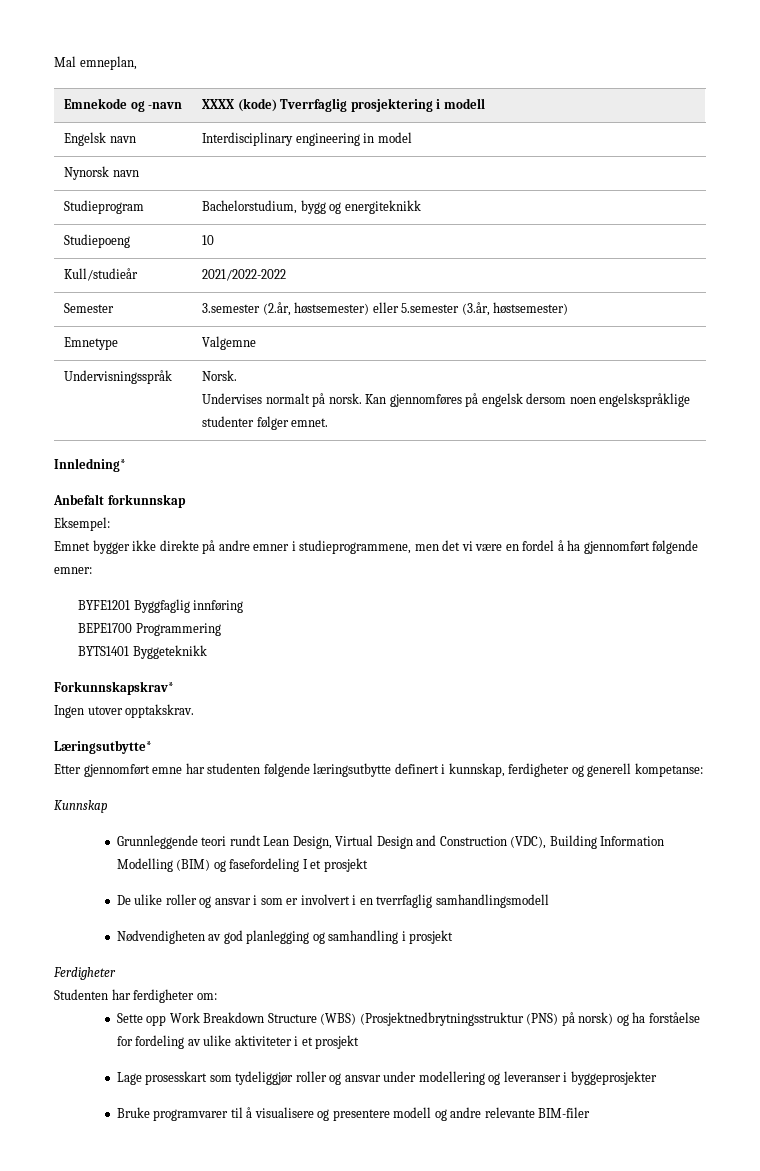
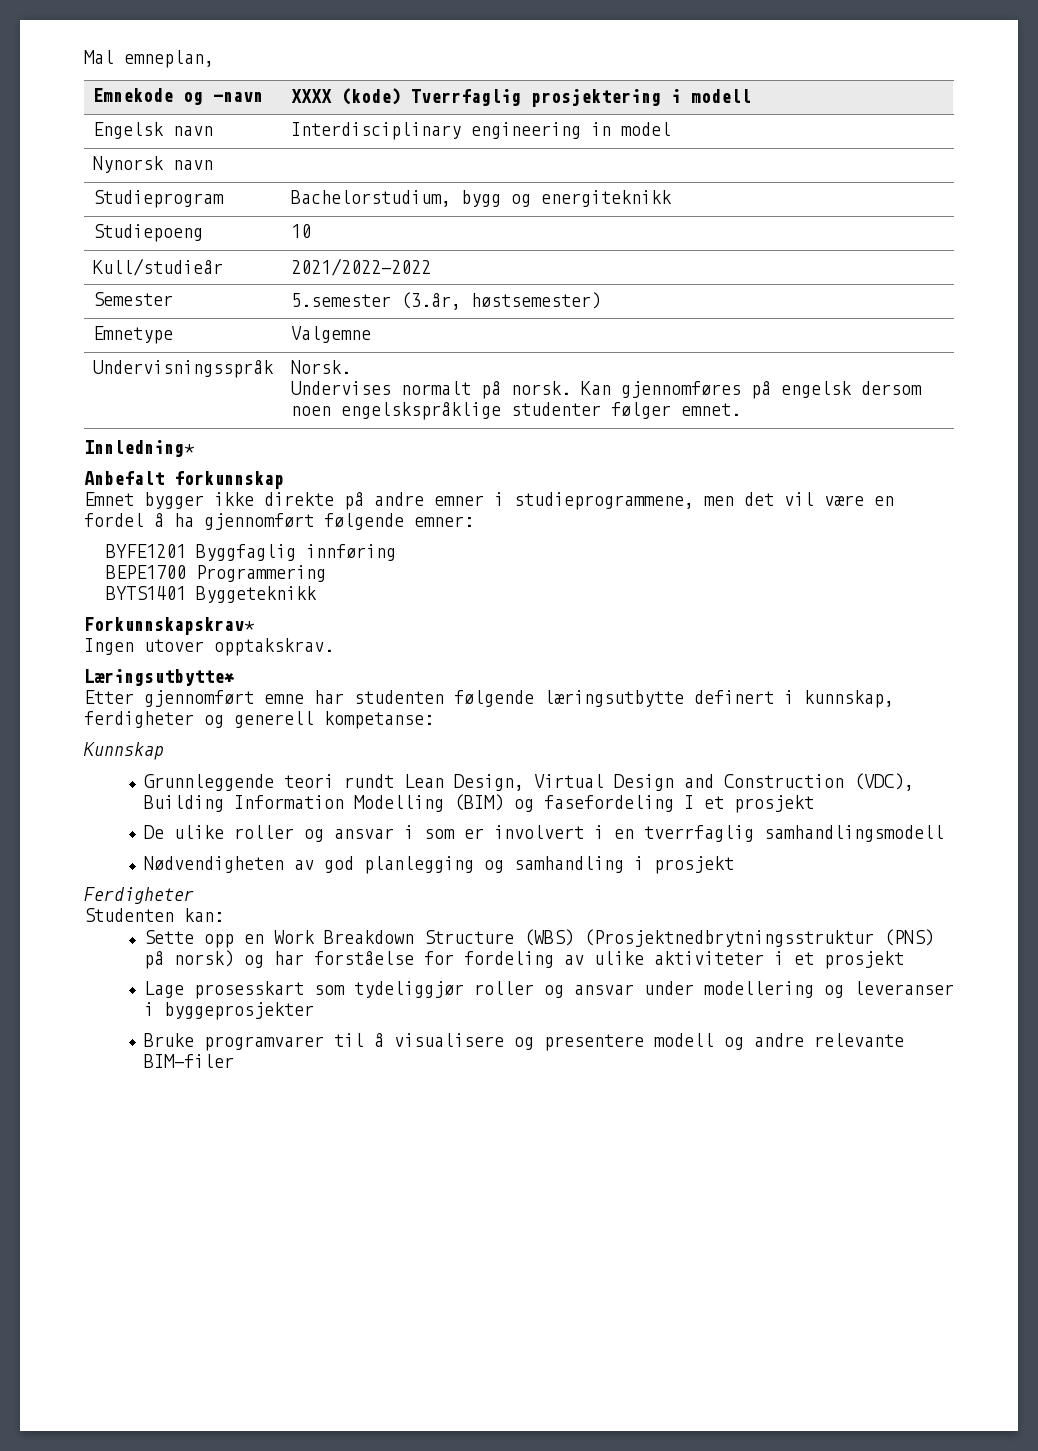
- Semester | 3.semester (2.år, høstsemester) eller 5.semester (3.år, høstsemester)
+ Semester | 5.semester (3.år, høstsemester)
- Eksempel:
- Emnet bygger ikke direkte på andre emner i studieprogrammene, men det vi være en fordel å ha gjennomført følgende emner:
+ Emnet bygger ikke direkte på andre emner i studieprogrammene, men det vil være en fordel å ha gjennomført følgende emner:
- Studenten har ferdigheter om:
+ Studenten kan:
- Sette opp Work Breakdown Structure (WBS) (Prosjektnedbrytningsstruktur (PNS) på norsk) og ha forståelse for fordeling av ulike aktiviteter i et prosjekt
+ Sette opp en Work Breakdown Structure (WBS) (Prosjektnedbrytningsstruktur (PNS) på norsk) og har forståelse for fordeling av ulike aktiviteter i et prosjekt

